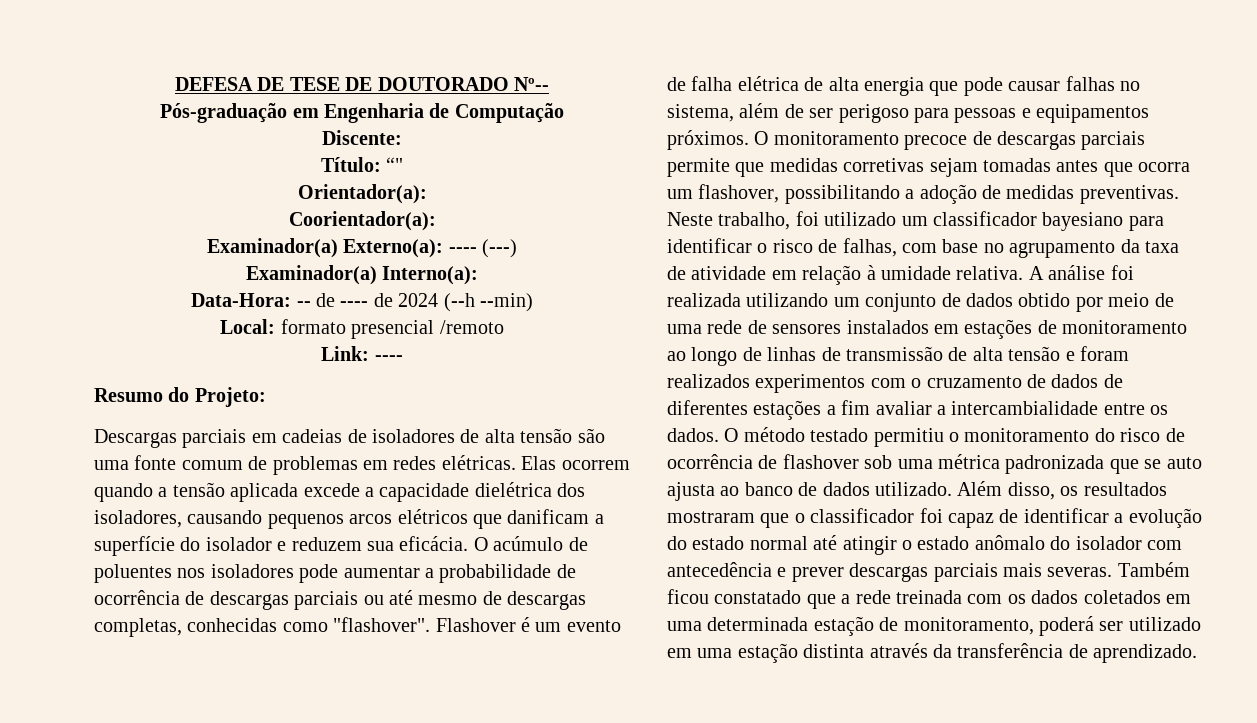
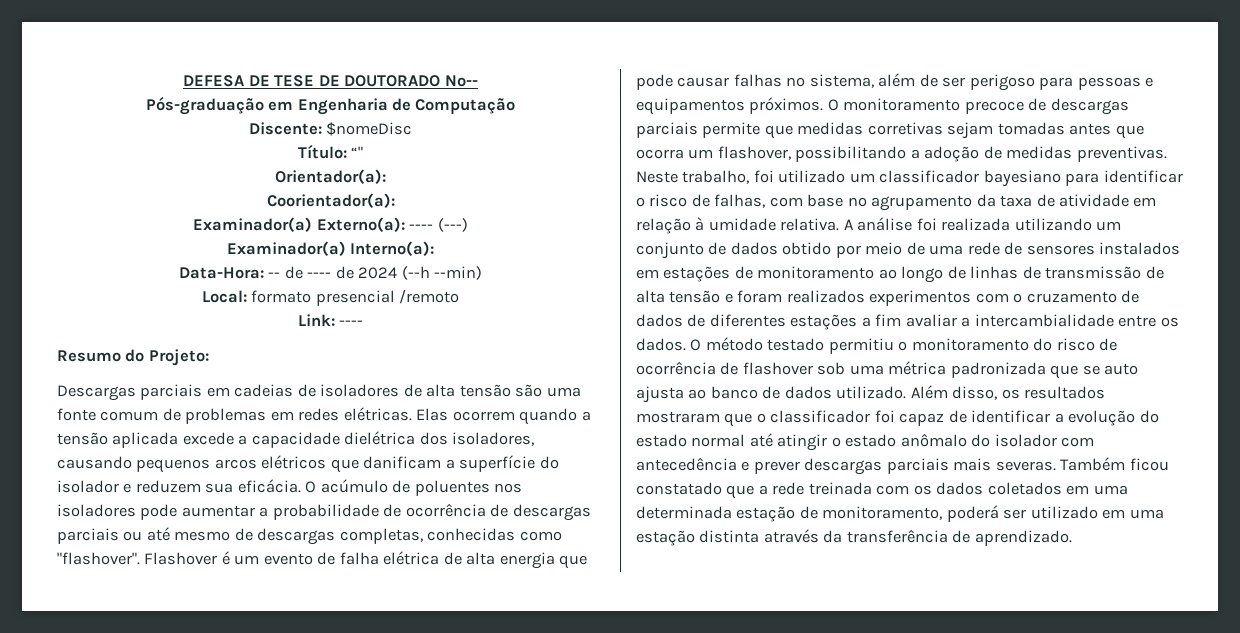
- Discente:
+ Discente: $nomeDisc

